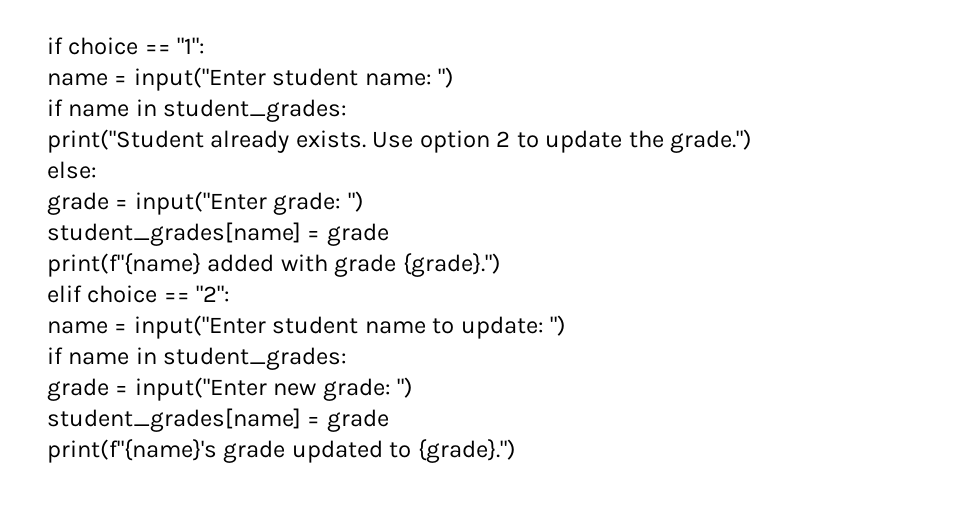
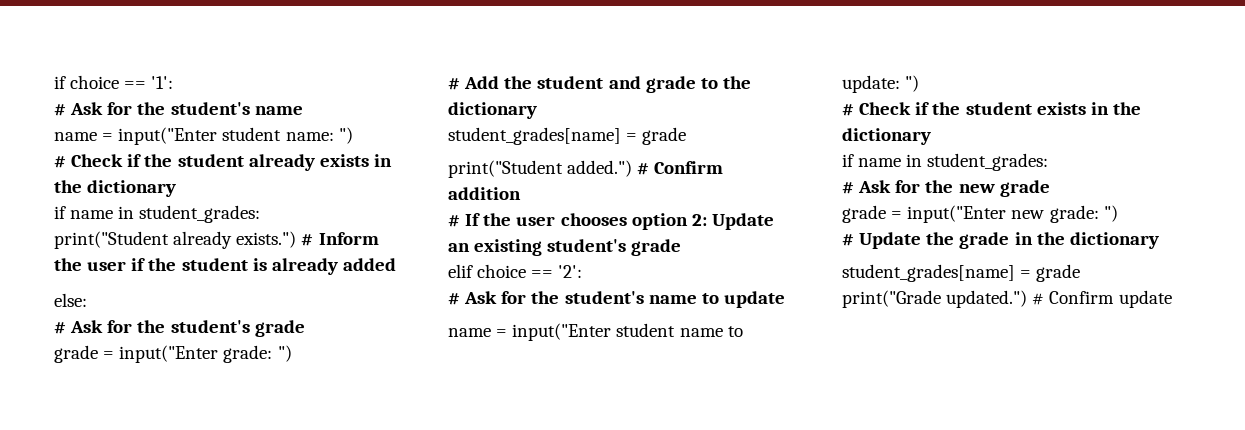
- if choice == "1":
+ if choice == '1':
+ # Ask for the student's name
+ # Check if the student already exists in the dictionary
- print("Student already exists. Use option 2 to update the grade.")
+ print("Student already exists.") # Inform the user if the student is already added
  else:
+ # Ask for the student's grade
  grade = input("Enter grade: ")
+ # Add the student and grade to the dictionary
  student_grades[name] = grade
- print(f"{name} added with grade {grade}.")
+ print("Student added.") # Confirm addition
+ # If the user chooses option 2: Update an existing student's grade
- elif choice == "2":
+ elif choice == '2':
+ # Ask for the student's name to update
  name = input("Enter student name to update: ")
+ # Check if the student exists in the dictionary
  if name in student_grades:
+ # Ask for the new grade
  grade = input("Enter new grade: ")
+ # Update the grade in the dictionary
  student_grades[name] = grade
- print(f"{name}'s grade updated to {grade}.")
+ print("Grade updated.") # Confirm update

